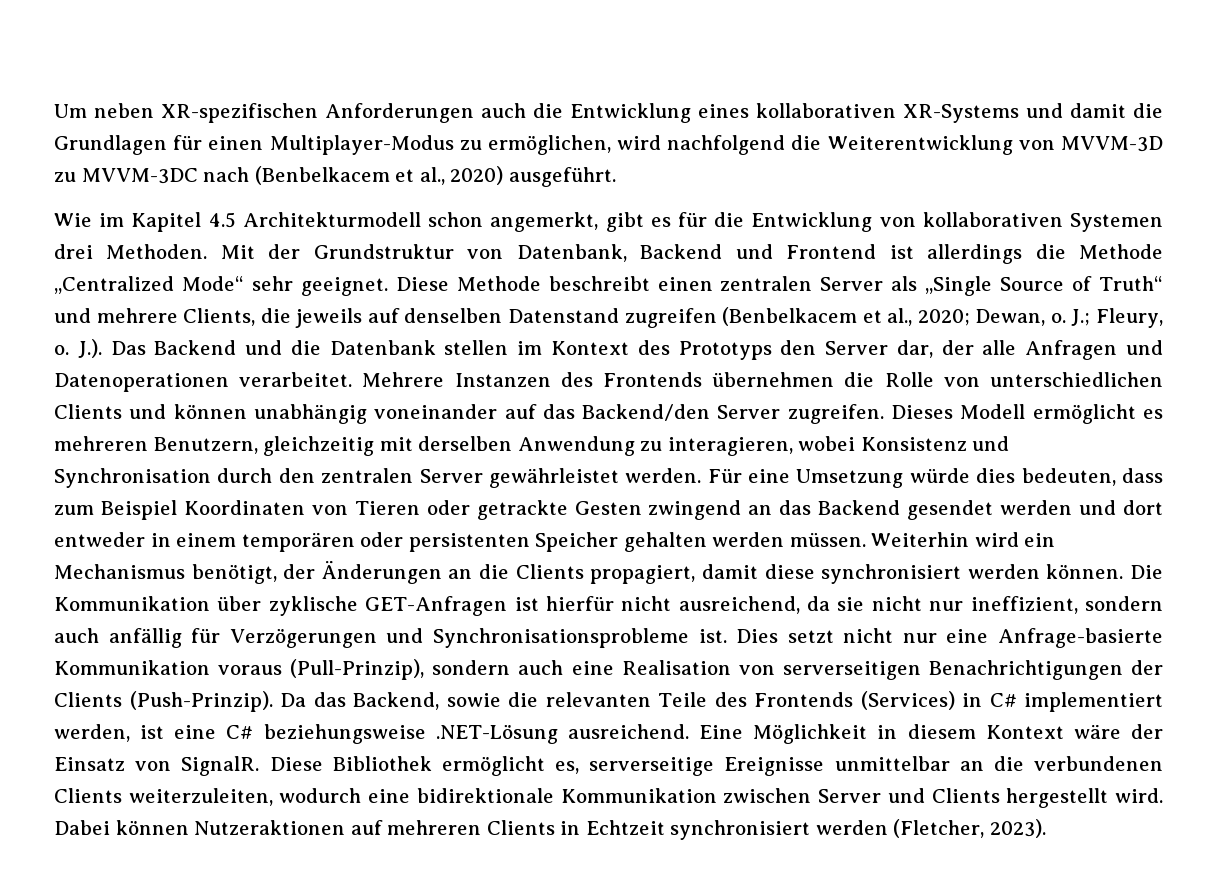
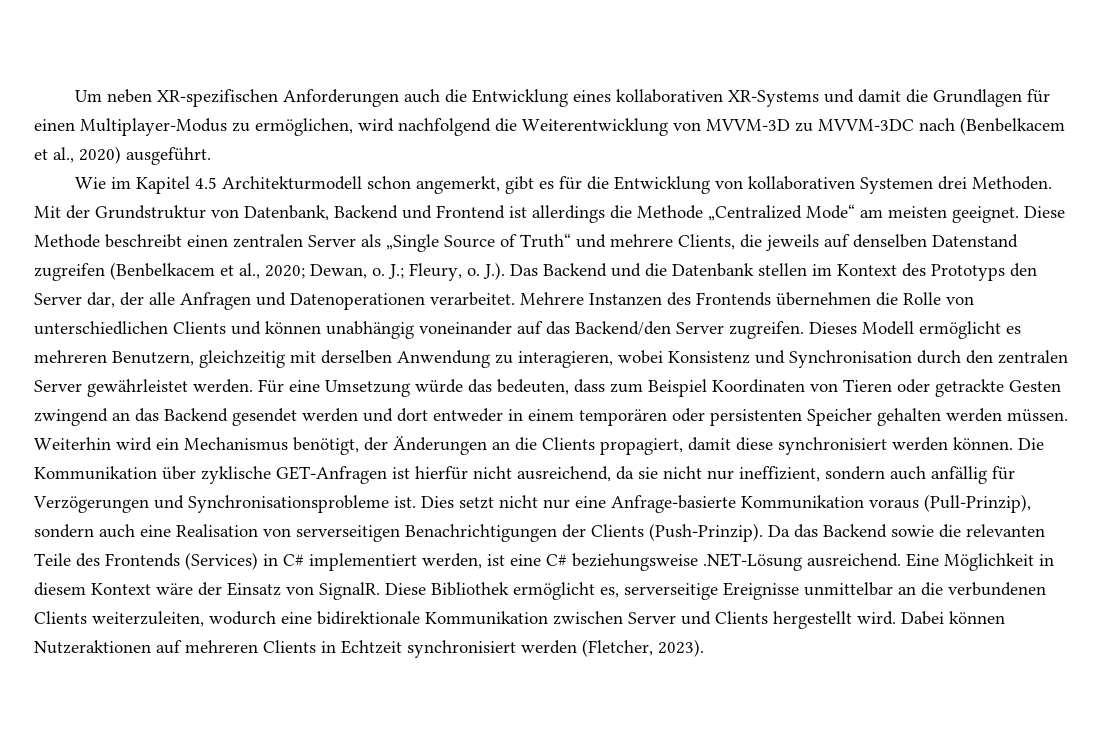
- Mit der Grundstruktur von Datenbank, Backend und Frontend ist allerdings die Methode „Centralized Mode“ sehr geeignet.
+ Mit der Grundstruktur von Datenbank, Backend und Frontend ist allerdings die Methode „Centralized Mode“ am meisten geeignet.
- Für eine Umsetzung würde dies bedeuten, dass zum Beispiel Koordinaten von Tieren oder getrackte Gesten zwingend an das Backend gesendet werden und dort entweder in einem temporären oder persistenten Speicher gehalten werden müssen.
+ Für eine Umsetzung würde das bedeuten, dass zum Beispiel Koordinaten von Tieren oder getrackte Gesten zwingend an das Backend gesendet werden und dort entweder in einem temporären oder persistenten Speicher gehalten werden müssen.
- Da das Backend, sowie die relevanten Teile des Frontends (Services) in C# implementiert werden, ist eine C# beziehungsweise .NET-Lösung ausreichend.
+ Da das Backend sowie die relevanten Teile des Frontends (Services) in C# implementiert werden, ist eine C# beziehungsweise .NET-Lösung ausreichend.

